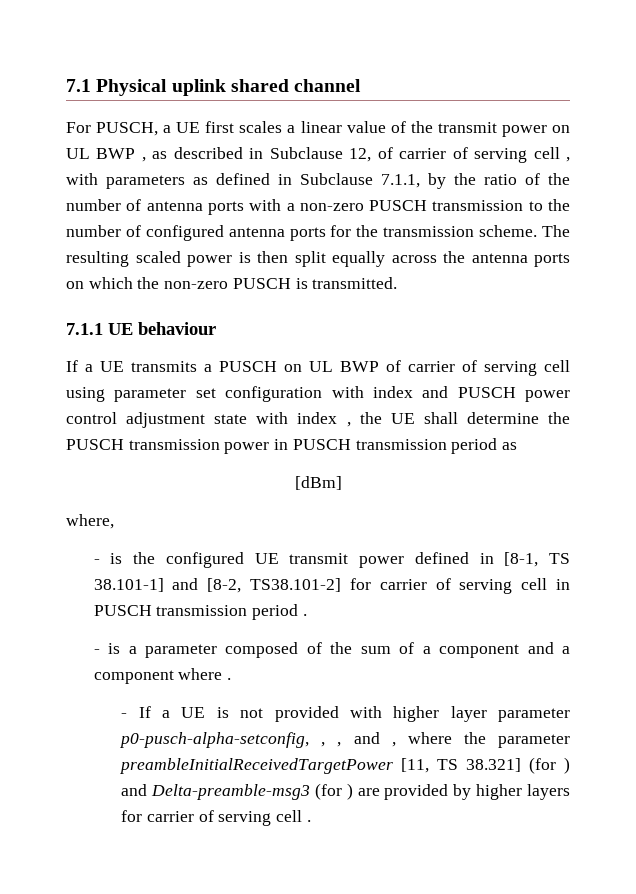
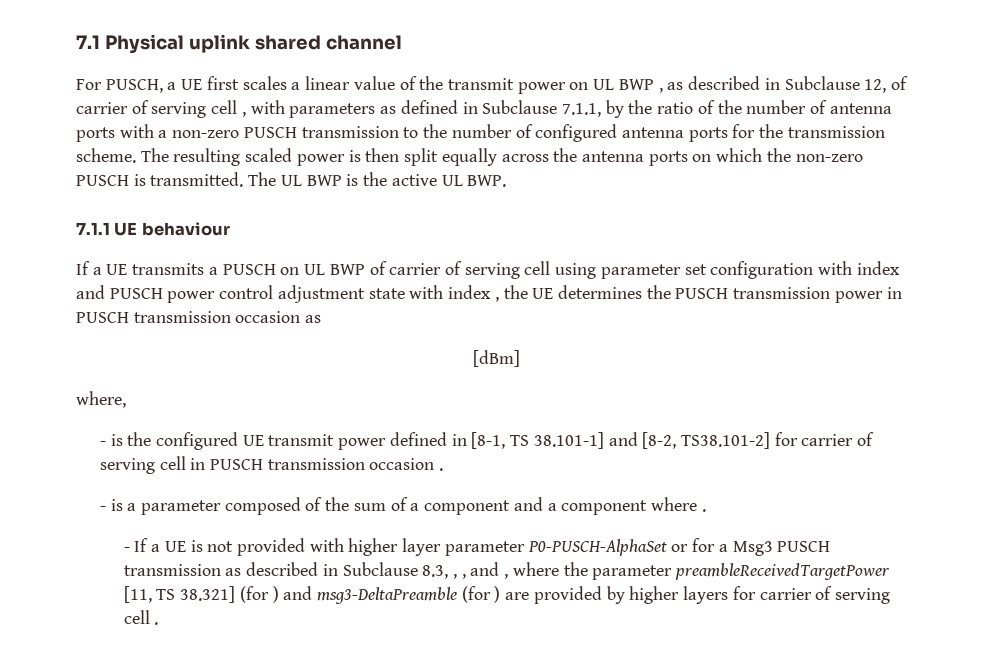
+ The UL BWP is the active UL BWP.
- If a UE transmits a PUSCH on UL BWP of carrier of serving cell using parameter set configuration with index and PUSCH power control adjustment state with index , the UE shall determine the PUSCH transmission power in PUSCH transmission period as
+ If a UE transmits a PUSCH on UL BWP of carrier of serving cell using parameter set configuration with index and PUSCH power control adjustment state with index , the UE determines the PUSCH transmission power in PUSCH transmission occasion as
- - is the configured UE transmit power defined in [8-1, TS 38.101-1] and [8-2, TS38.101-2] for carrier of serving cell in PUSCH transmission period .
+ - is the configured UE transmit power defined in [8-1, TS 38.101-1] and [8-2, TS38.101-2] for carrier of serving cell in PUSCH transmission occasion .
- - If a UE is not provided with higher layer parameter p0-pusch-alpha-setconfig, , , and , where the parameter preambleInitialReceivedTargetPower [11, TS 38.321] (for ) and Delta-preamble-msg3 (for ) are provided by higher layers for carrier of serving cell .
+ - If a UE is not provided with higher layer parameter P0-PUSCH-AlphaSet or for a Msg3 PUSCH transmission as described in Subclause 8.3, , , and , where the parameter preambleReceivedTargetPower [11, TS 38.321] (for ) and msg3-DeltaPreamble (for ) are provided by higher layers for carrier of serving cell .

